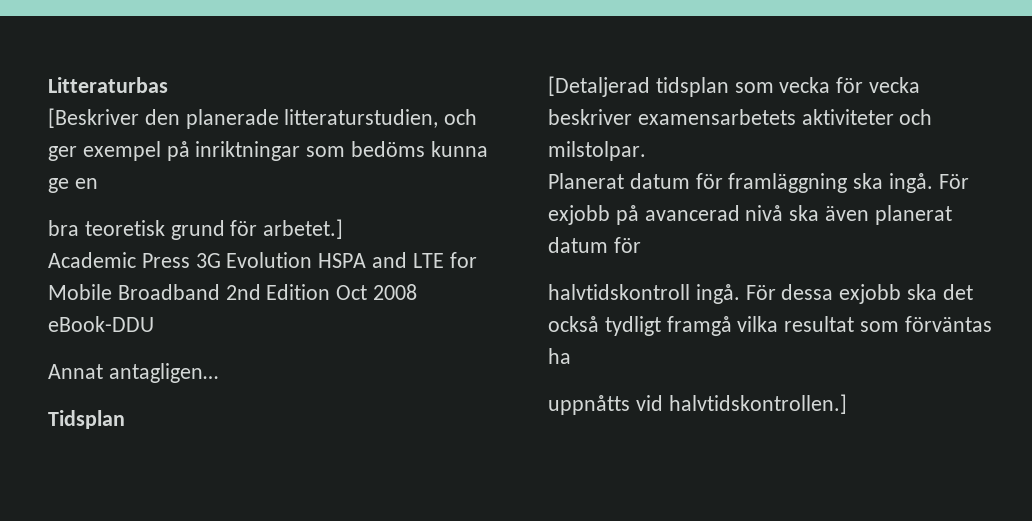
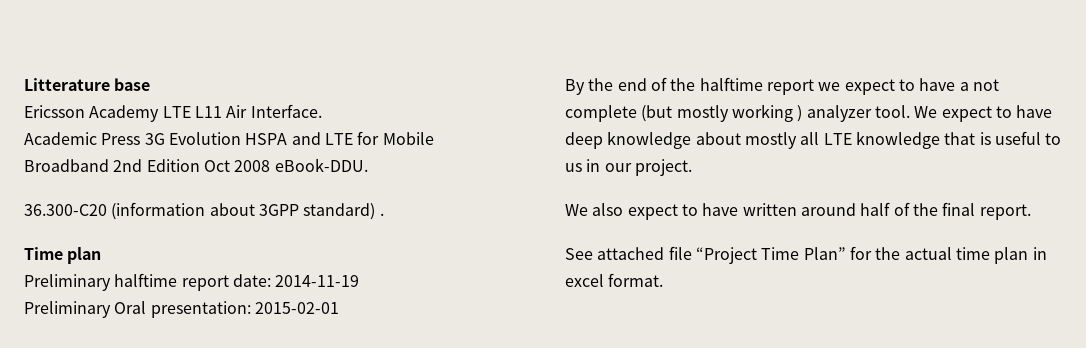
- Litteraturbas
- [Beskriver den planerade litteraturstudien, och ger exempel på inriktningar som bedöms kunna ge en
- bra teoretisk grund för arbetet.]
+ Litterature base
+ Ericsson Academy LTE L11 Air Interface.
- Academic Press 3G Evolution HSPA and LTE for Mobile Broadband 2nd Edition Oct 2008 eBook-DDU
- Annat antagligen…
- Tidsplan
- [Detaljerad tidsplan som vecka för vecka beskriver examensarbetets aktiviteter och milstolpar.
- Planerat datum för framläggning ska ingå. För exjobb på avancerad nivå ska även planerat datum för
- halvtidskontroll ingå. För dessa exjobb ska det också tydligt framgå vilka resultat som förväntas ha
- uppnåtts vid halvtidskontrollen.]
+ Academic Press 3G Evolution HSPA and LTE for Mobile Broadband 2nd Edition Oct 2008 eBook-DDU.
+ 36.300-C20 (information about 3GPP standard) .
+ Time plan
+ Preliminary halftime report date: 2014-11-19
+ Preliminary Oral presentation: 2015-02-01
+ By the end of the halftime report we expect to have a not complete (but mostly working ) analyzer tool. We expect to have deep knowledge about mostly all LTE knowledge that is useful to us in our project.
+ We also expect to have written around half of the final report.
+ See attached file “Project Time Plan” for the actual time plan in excel format.

